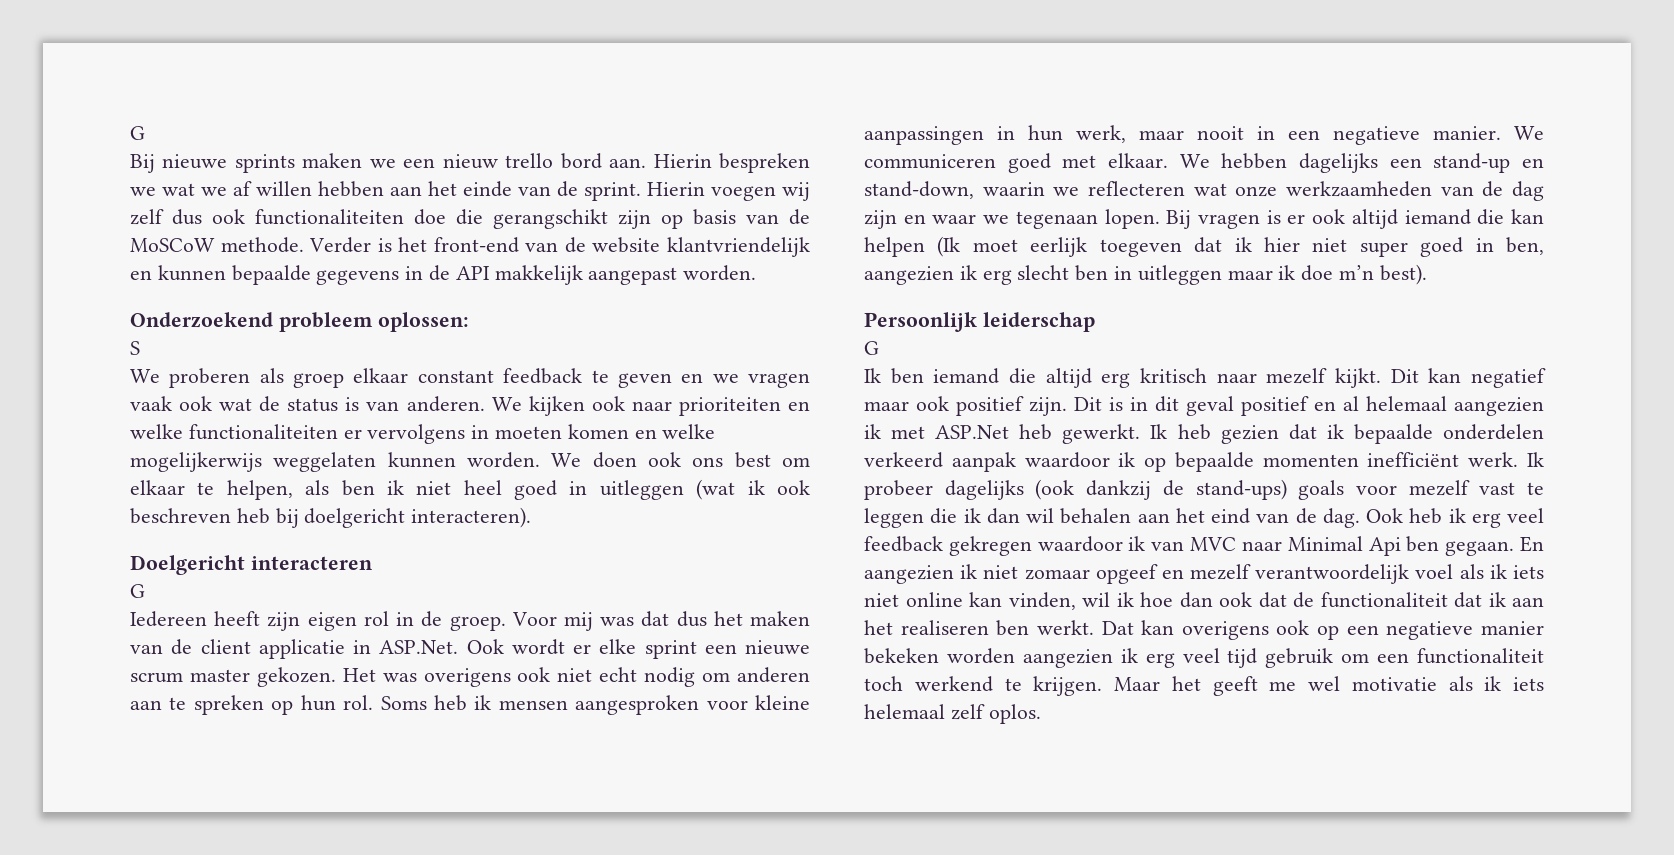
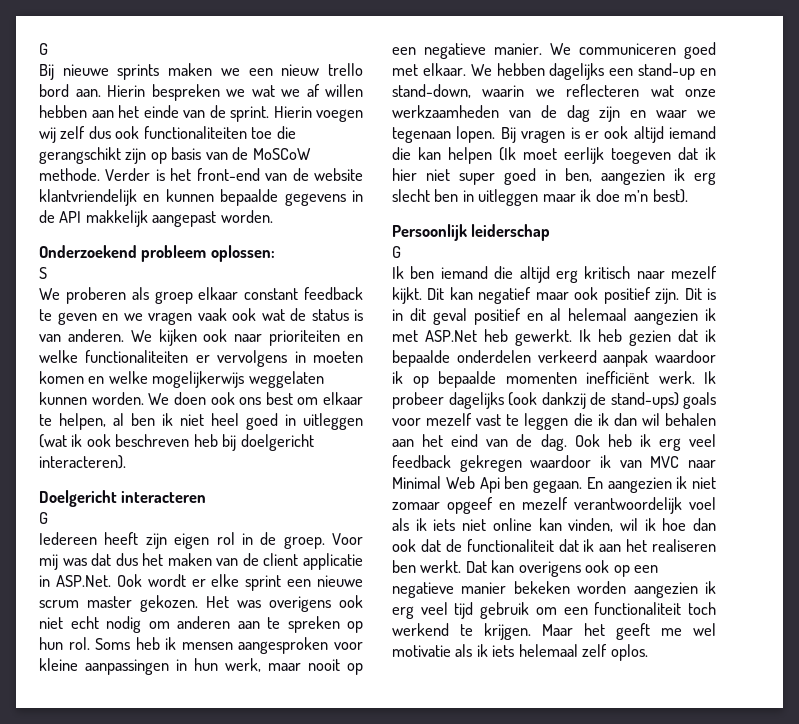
- Hierin voegen wij zelf dus ook functionaliteiten doe die gerangschikt zijn op basis van de MoSCoW methode.
+ Hierin voegen wij zelf dus ook functionaliteiten toe die gerangschikt zijn op basis van de MoSCoW methode.
- We doen ook ons best om elkaar te helpen, als ben ik niet heel goed in uitleggen (wat ik ook beschreven heb bij doelgericht interacteren).
+ We doen ook ons best om elkaar te helpen, al ben ik niet heel goed in uitleggen (wat ik ook beschreven heb bij doelgericht interacteren).
- Soms heb ik mensen aangesproken voor kleine aanpassingen in hun werk, maar nooit in een negatieve manier.
+ Soms heb ik mensen aangesproken voor kleine aanpassingen in hun werk, maar nooit op een negatieve manier.
- Ook heb ik erg veel feedback gekregen waardoor ik van MVC naar Minimal Api ben gegaan.
+ Ook heb ik erg veel feedback gekregen waardoor ik van MVC naar Minimal Web Api ben gegaan.

